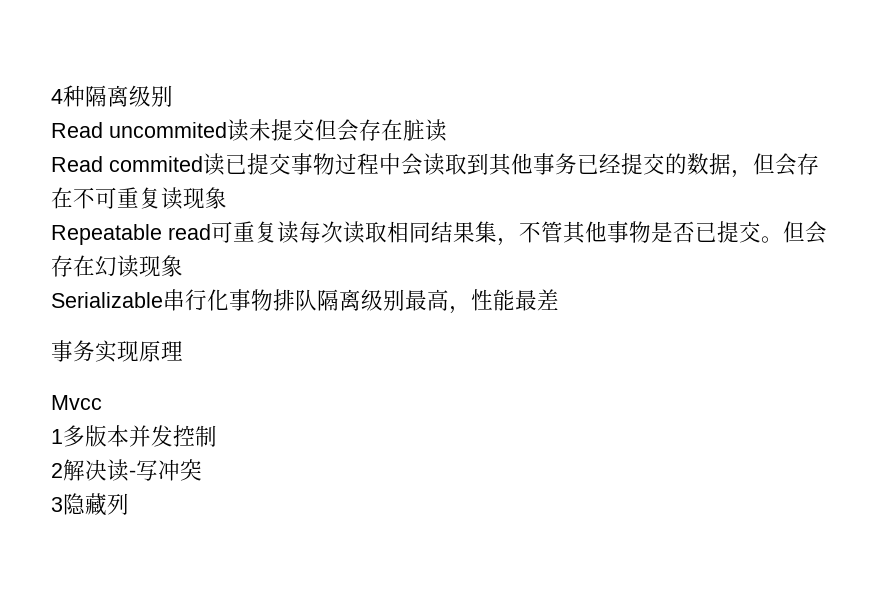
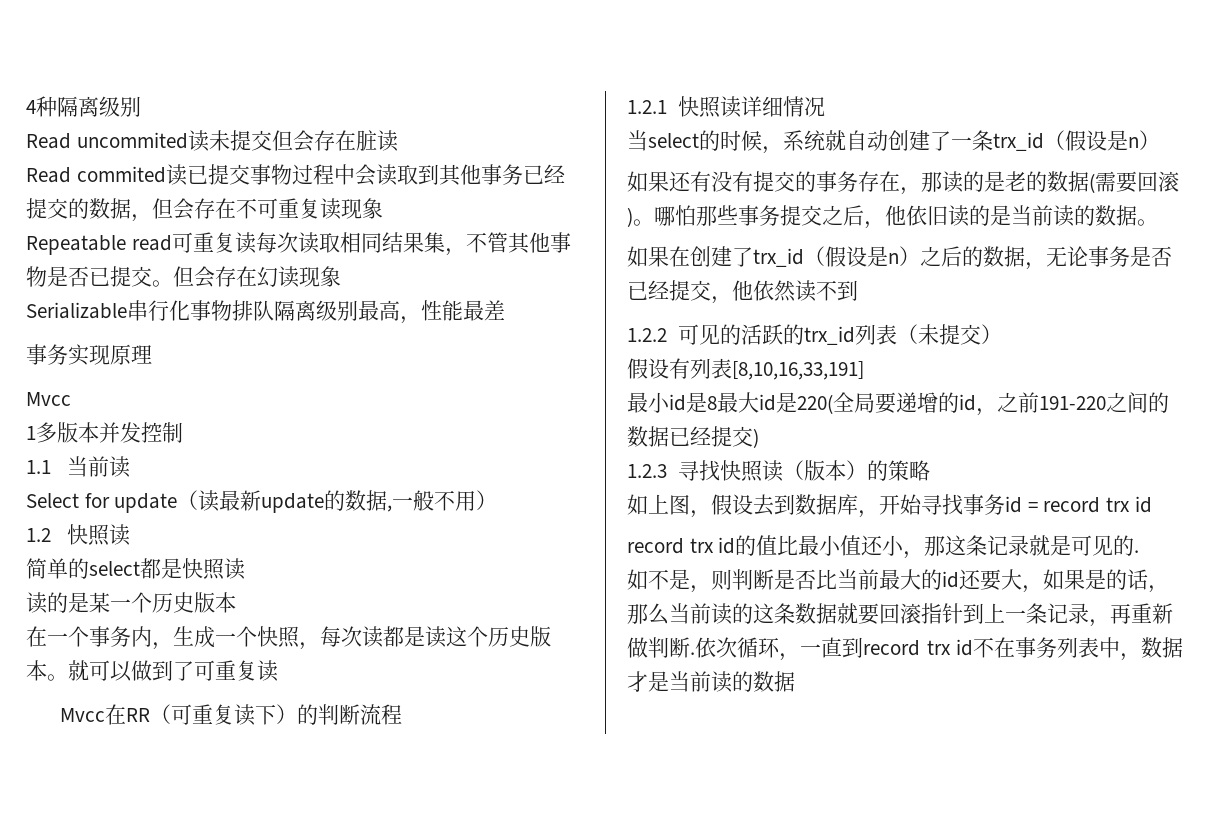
- 2解决读-写冲突
- 3隐藏列
+ 1.1当前读
+ Select for update（读最新update的数据,一般不用）
+ 1.2快照读
+ 简单的select都是快照读
+ 读的是某一个历史版本
+ 在一个事务内，生成一个快照，每次读都是读这个历史版本。就可以做到了可重复读
+ Mvcc在RR（可重复读下）的判断流程
+ 1.2.1快照读详细情况
+ 当select的时候，系统就自动创建了一条trx_id（假设是n）
+ 如果还有没有提交的事务存在，那读的是老的数据(需要回滚)。哪怕那些事务提交之后，他依旧读的是当前读的数据。
+ 如果在创建了trx_id（假设是n）之后的数据，无论事务是否已经提交，他依然读不到
+ 1.2.2可见的活跃的trx_id列表（未提交）
+ 假设有列表[8,10,16,33,191]
+ 最小id是8最大id是220(全局要递增的id，之前191-220之间的数据已经提交)
+ 1.2.3寻找快照读（版本）的策略
+ 如上图，假设去到数据库，开始寻找事务id = record trx id
+ record trx id的值比最小值还小，那这条记录就是可见的.
+ 如不是，则判断是否比当前最大的id还要大，如果是的话，那么当前读的这条数据就要回滚指针到上一条记录，再重新做判断.依次循环，一直到record trx id不在事务列表中，数据才是当前读的数据

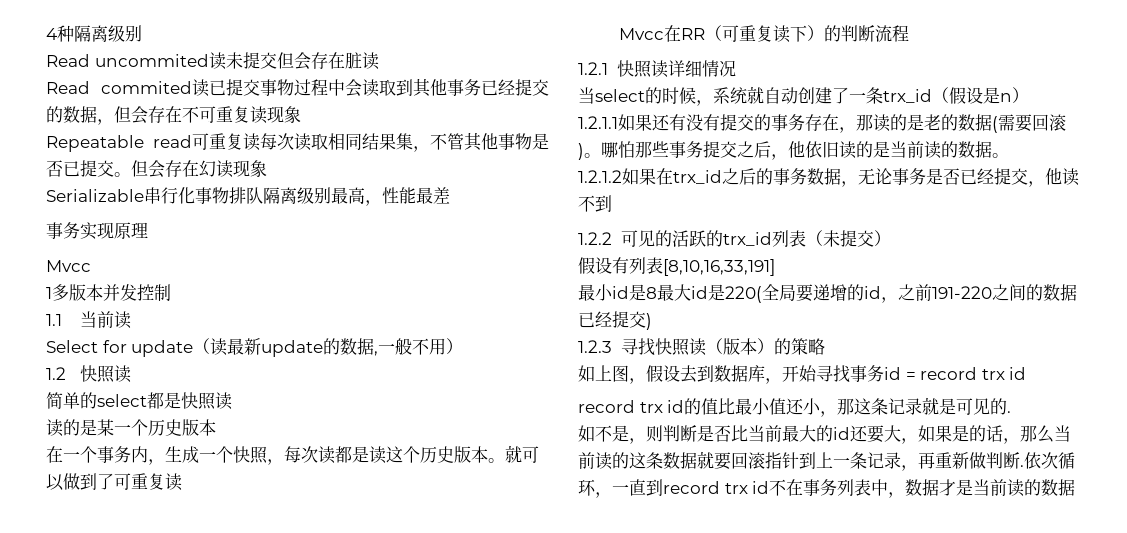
- 如果还有没有提交的事务存在，那读的是老的数据(需要回滚)。
+ 1.2.1.1如果还有没有提交的事务存在，那读的是老的数据(需要回滚)。
- 如果在创建了trx_id（假设是n）之后的数据，无论事务是否已经提交，他依然读不到
+ 1.2.1.2如果在trx_id之后的事务数据，无论事务是否已经提交，他读不到

